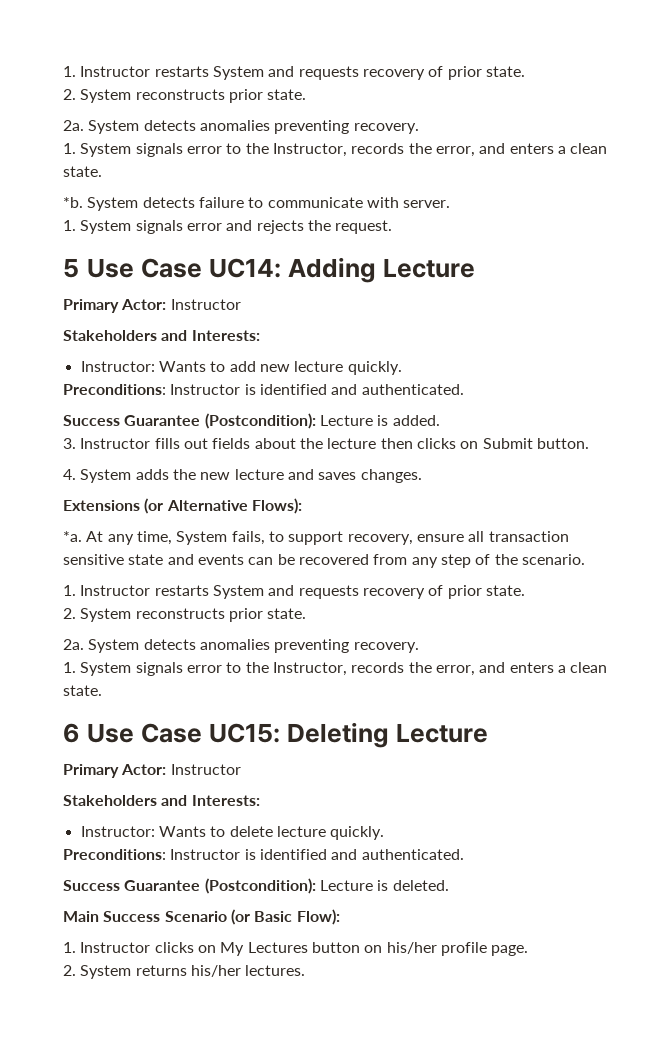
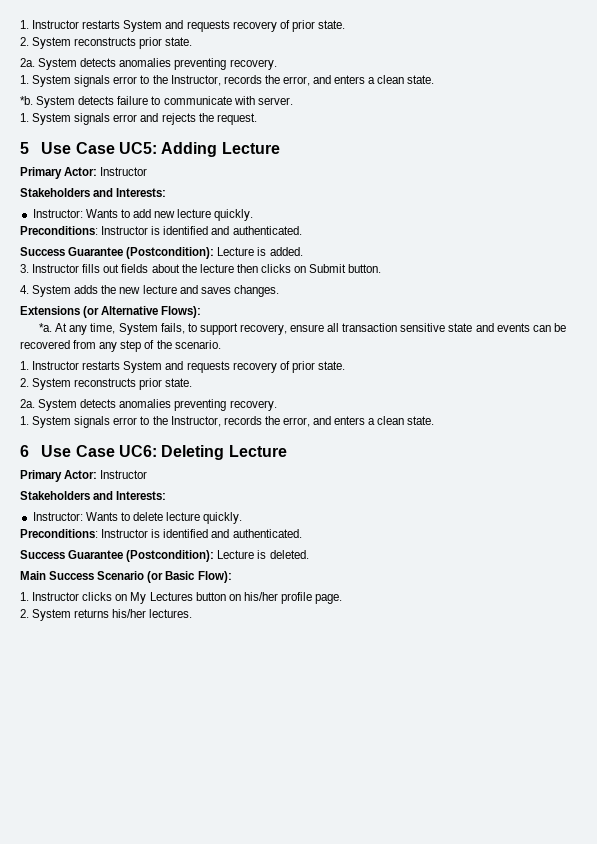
- 5 Use Case UC14: Adding Lecture
+ 5 Use Case UC5: Adding Lecture
- 6 Use Case UC15: Deleting Lecture
+ 6 Use Case UC6: Deleting Lecture

